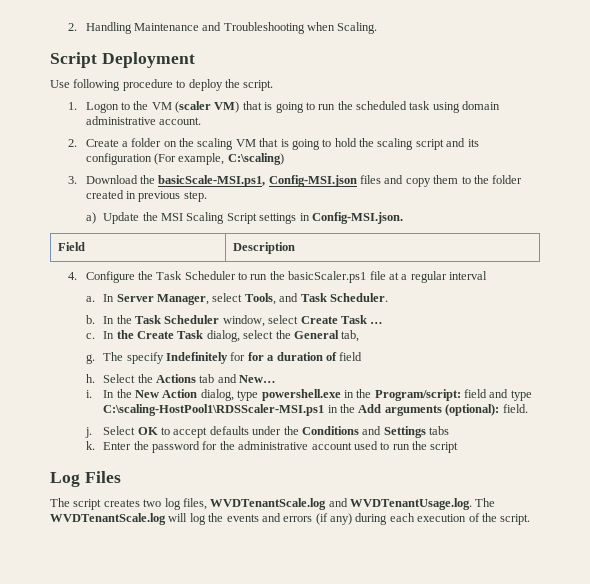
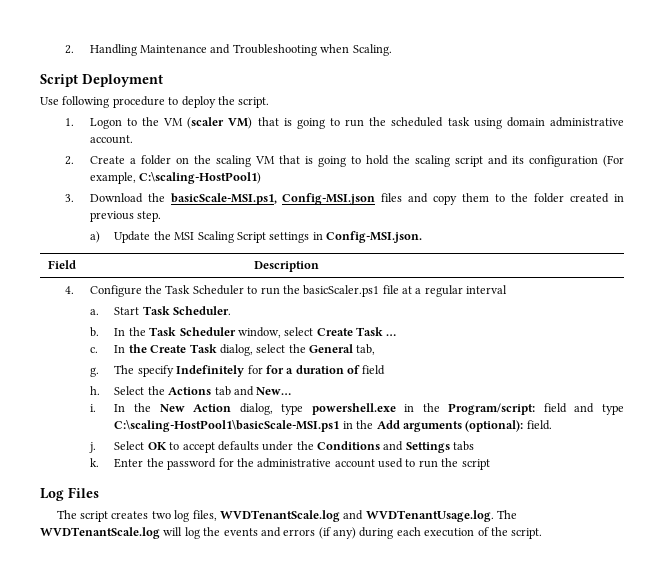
- 2. Create a folder on the scaling VM that is going to hold the scaling script and its configuration (For example, C:\scaling)
+ 2. Create a folder on the scaling VM that is going to hold the scaling script and its configuration (For example, C:\scaling-HostPool1)
- In Server Manager, select Tools, and Task Scheduler.
+ Start Task Scheduler.
- In the New Action dialog, type powershell.exe in the Program/script: field and type C:\scaling-HostPool1\RDSScaler-MSI.ps1 in the Add arguments (optional): field.
+ In the New Action dialog, type powershell.exe in the Program/script: field and type C:\scaling-HostPool1\basicScale-MSI.ps1 in the Add arguments (optional): field.

